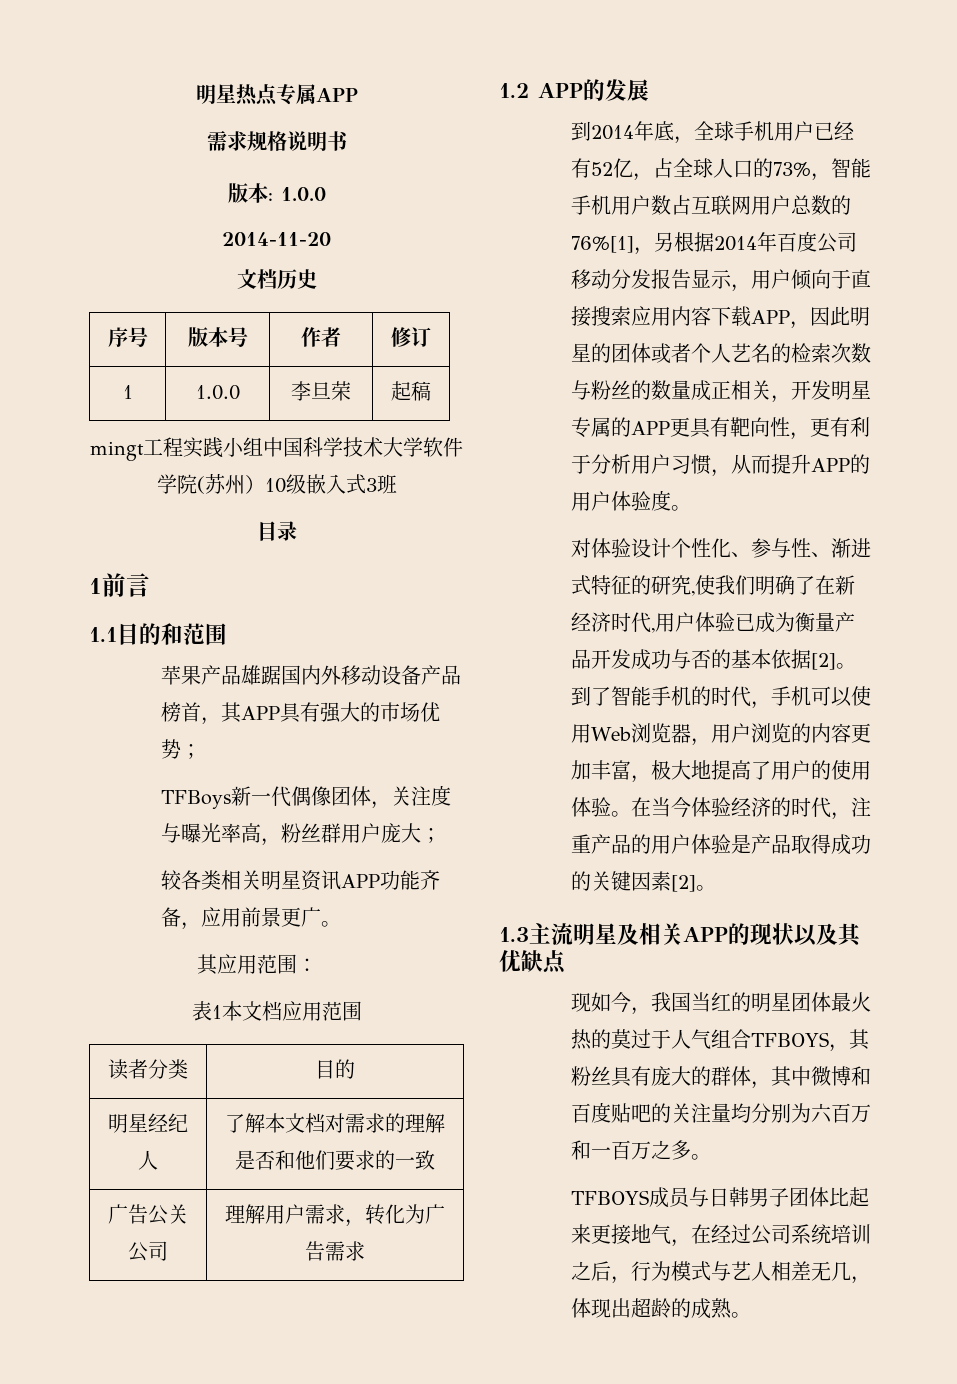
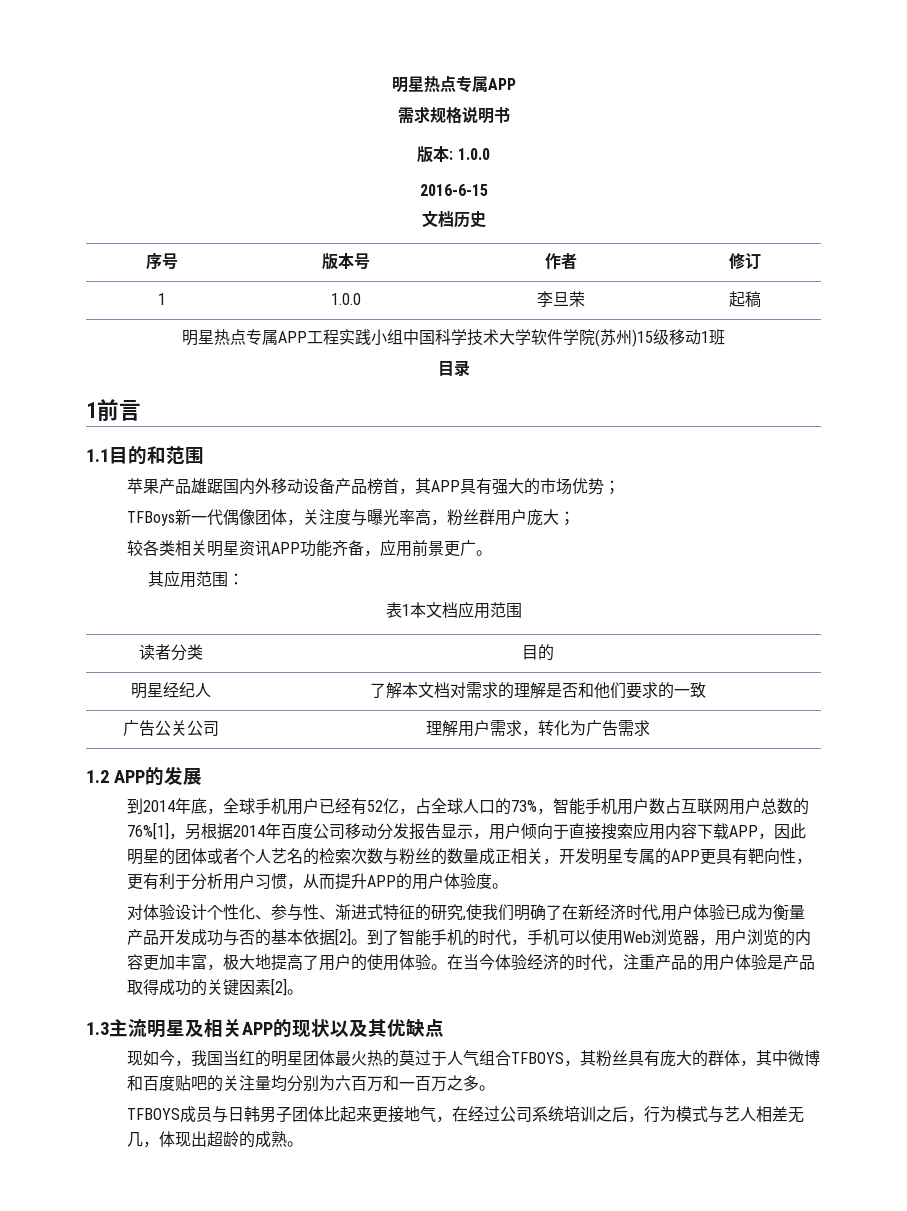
- 2014-11-20
+ 2016-6-15
- mingt工程实践小组中国科学技术大学软件学院(苏州）10级嵌入式3班
+ 明星热点专属APP工程实践小组中国科学技术大学软件学院(苏州)15级移动1班

